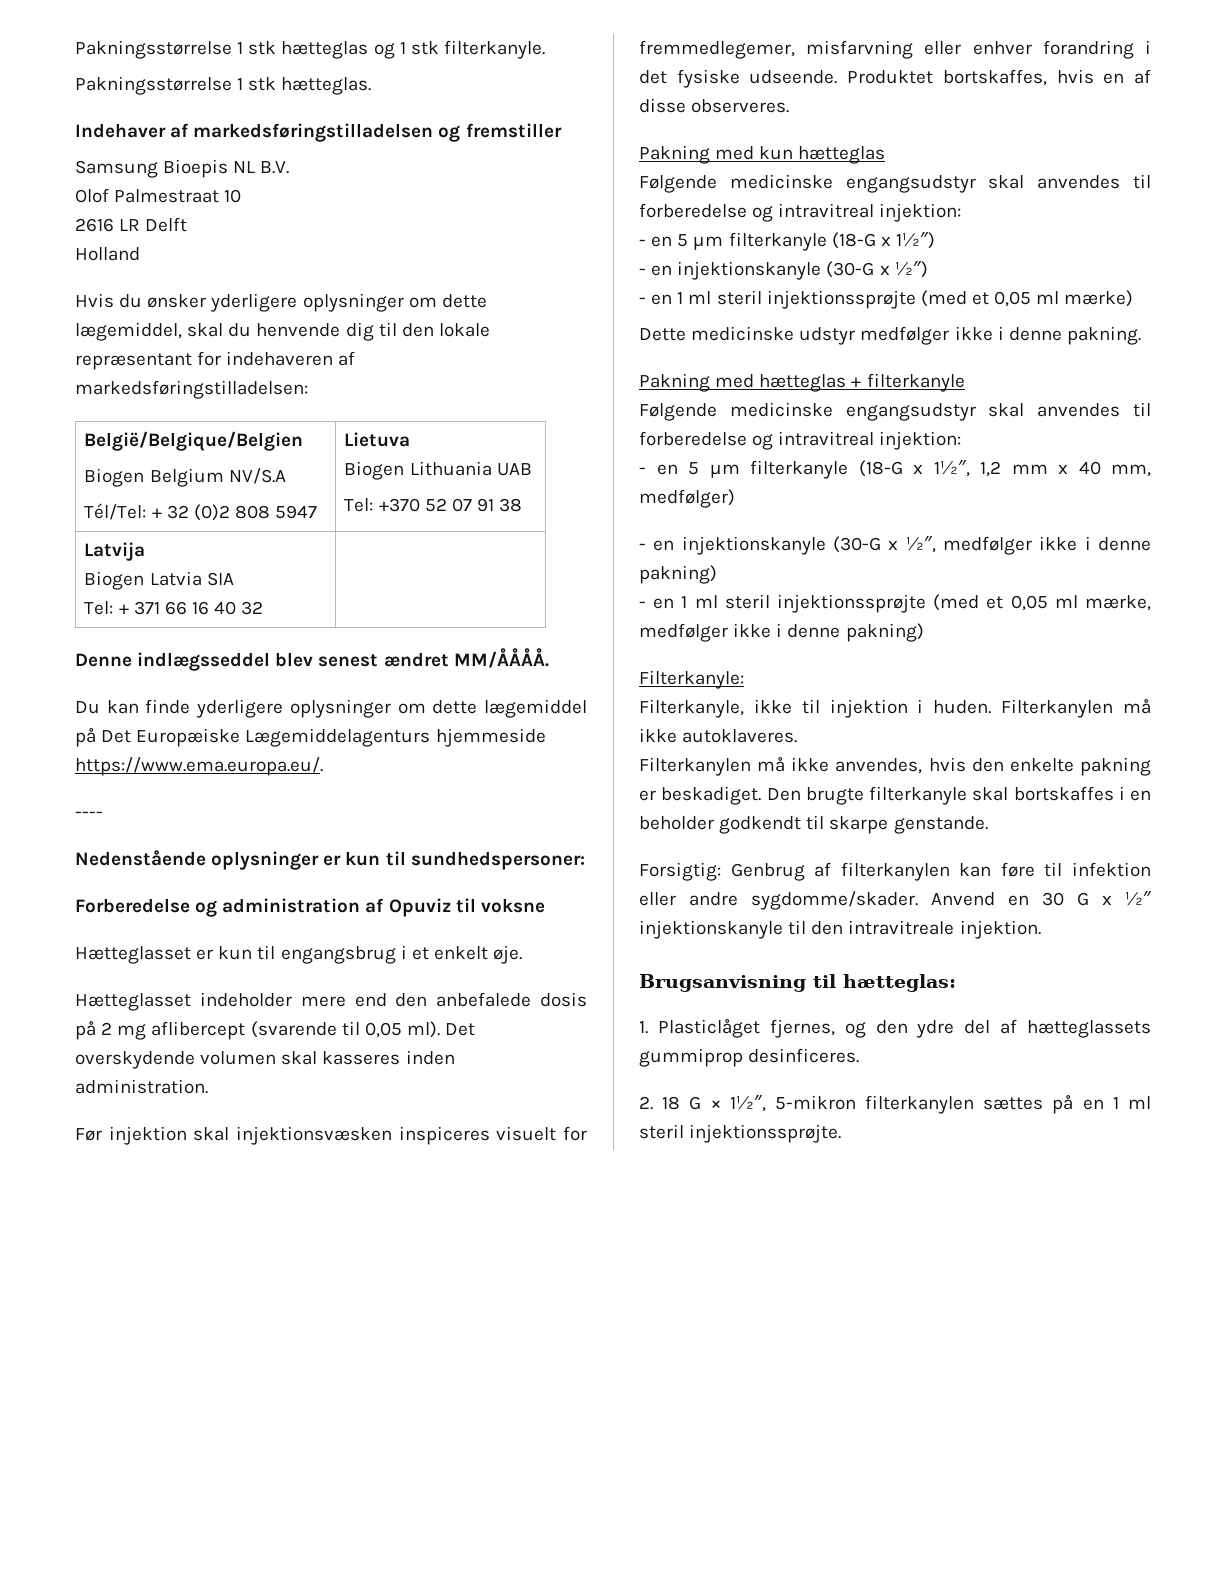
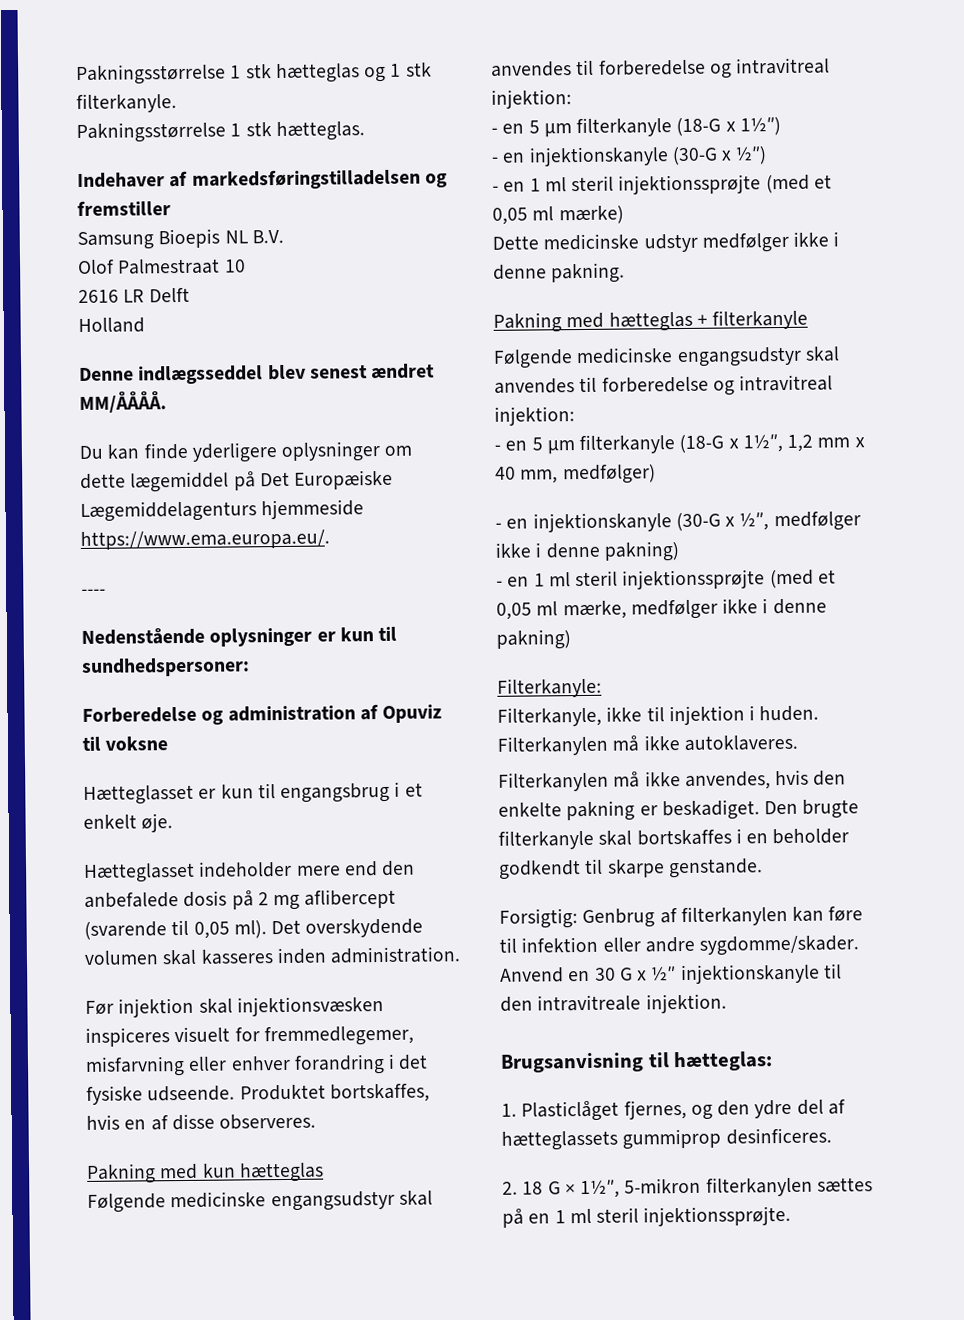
- Hvis du ønsker yderligere oplysninger om dette lægemiddel, skal du henvende dig til den lokale repræsentant for indehaveren af markedsføringstilladelsen:
- België/Belgique/Belgien
- Biogen Belgium NV/S.A
- Tél/Tel: + 32 (0)2 808 5947 | Lietuva
- Biogen Lithuania UAB
- Tel: +370 52 07 91 38
- Latvija
- Biogen Latvia SIA
- Tel: + 371 66 16 40 32 |

